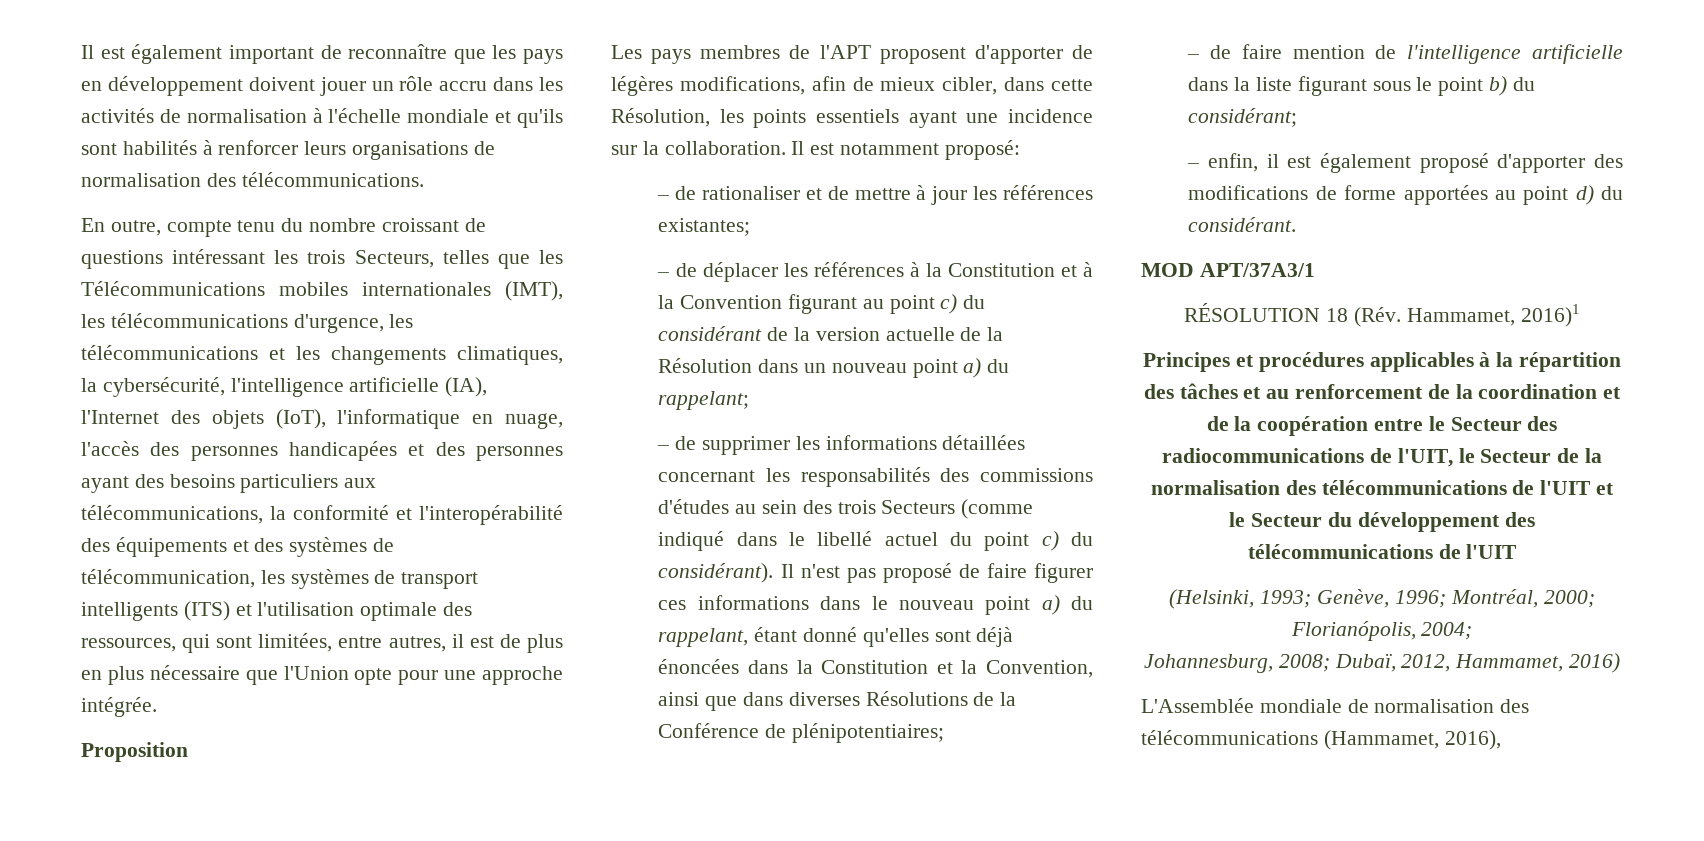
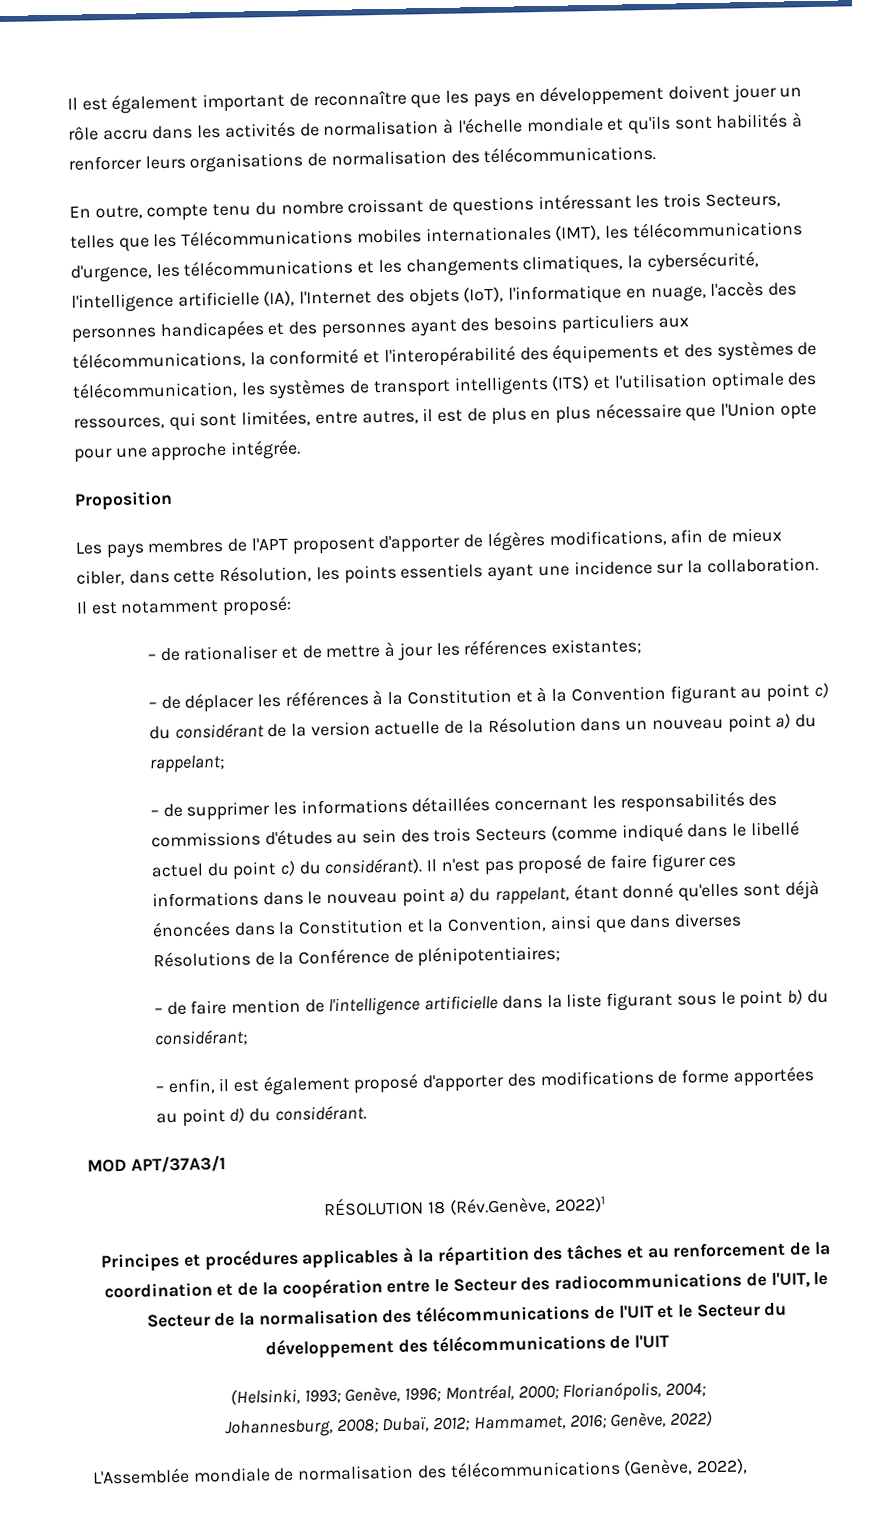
- RÉSOLUTION 18 (Rév. Hammamet, 2016)1
+ RÉSOLUTION 18 (Rév.Genève, 2022)1
- Johannesburg, 2008; Dubaï, 2012, Hammamet, 2016)
+ Johannesburg, 2008; Dubaï, 2012; Hammamet, 2016; Genève, 2022)
- L'Assemblée mondiale de normalisation des télécommunications (Hammamet, 2016),
+ L'Assemblée mondiale de normalisation des télécommunications (Genève, 2022),

